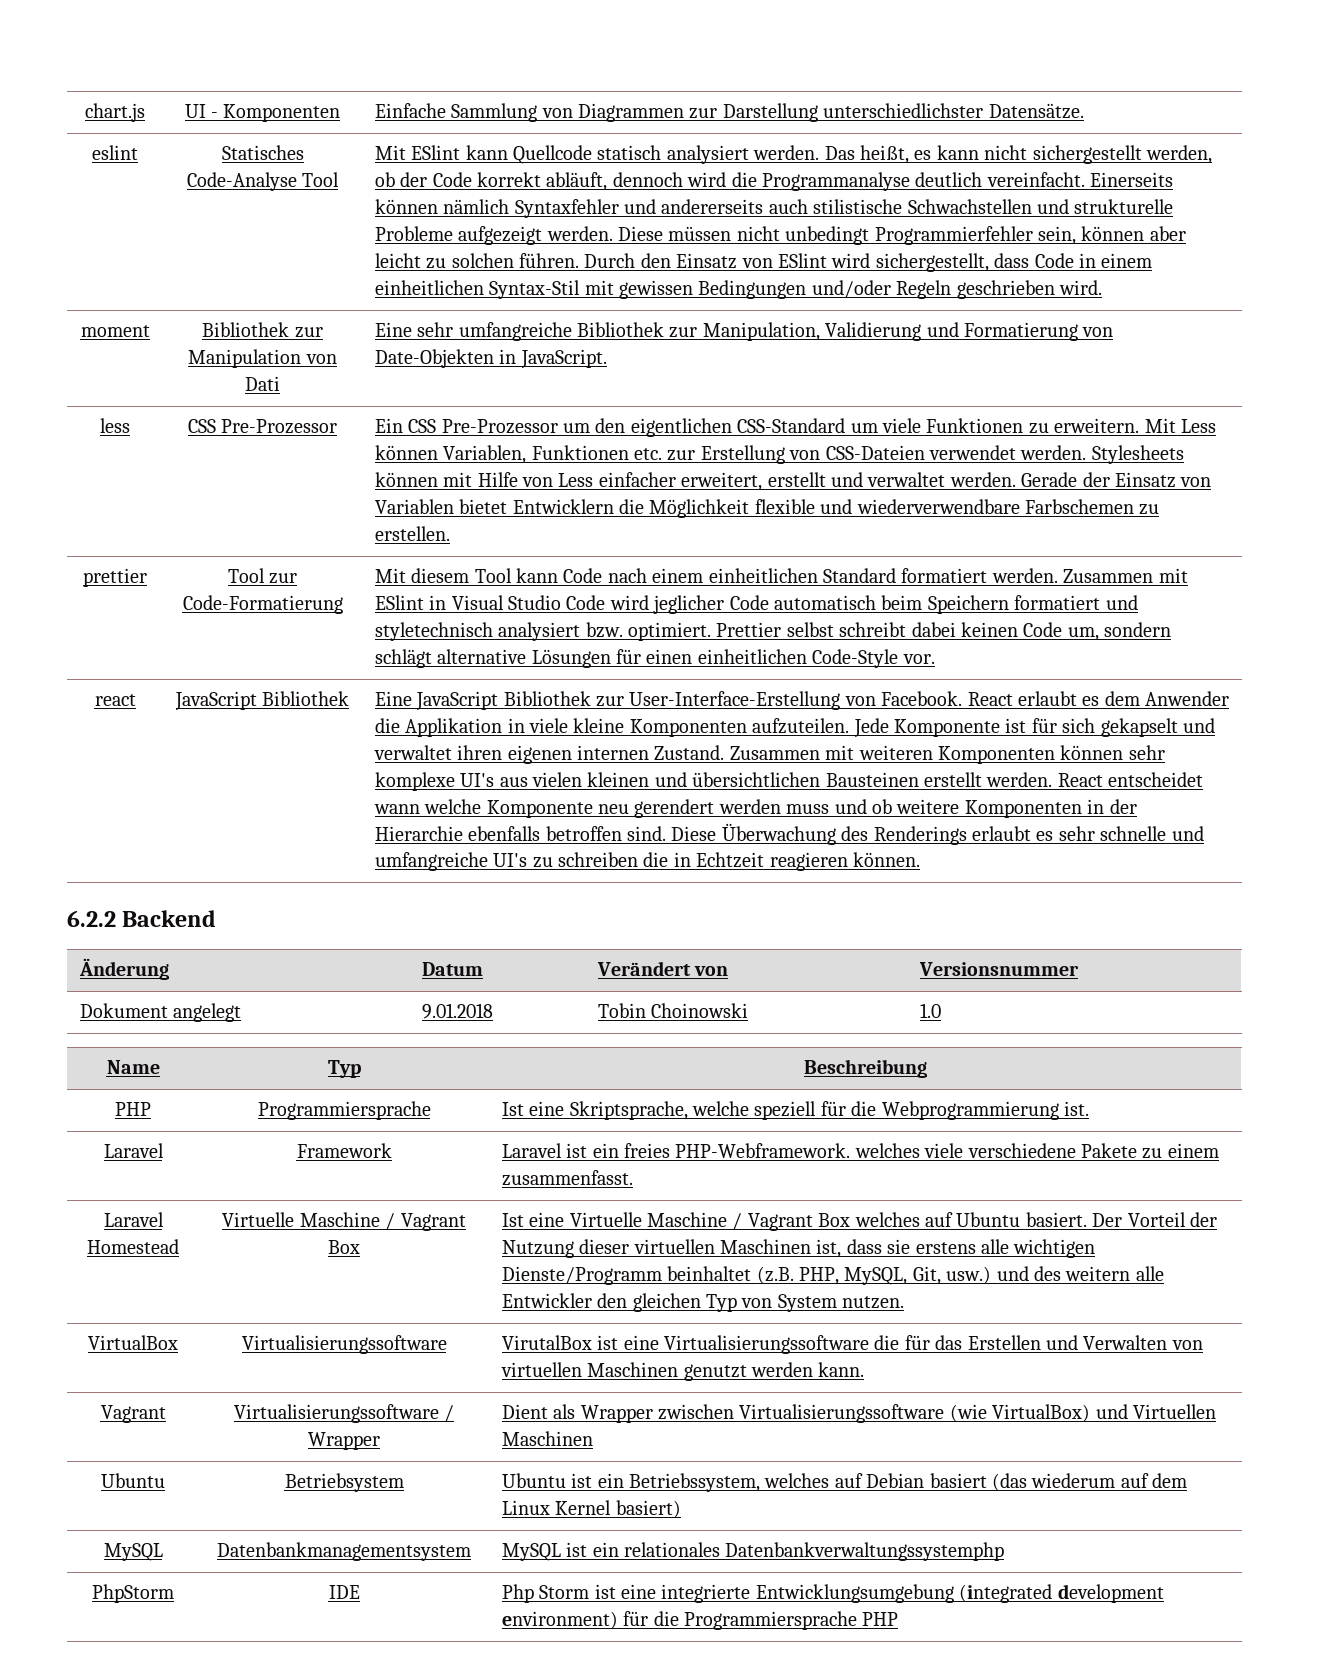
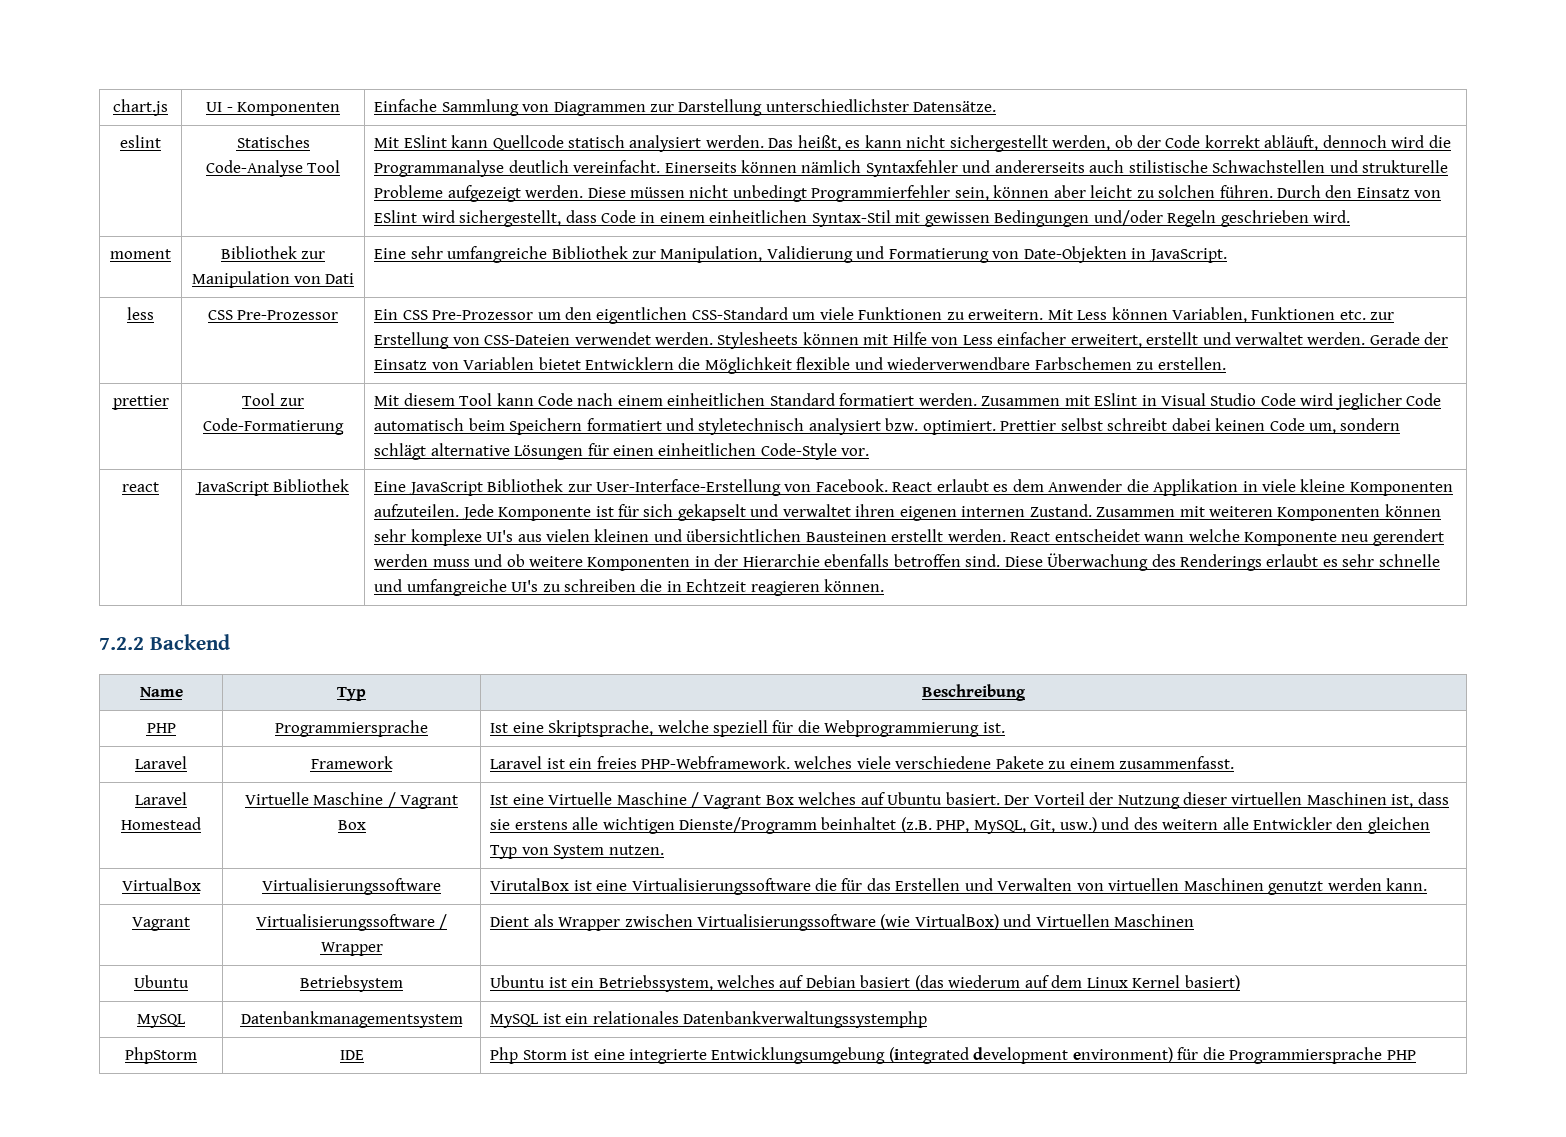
- 6.2.2 Backend
+ 7.2.2 Backend
- Änderung | Datum | Verändert von | Versionsnummer
- Dokument angelegt | 9.01.2018 | Tobin Choinowski | 1.0

